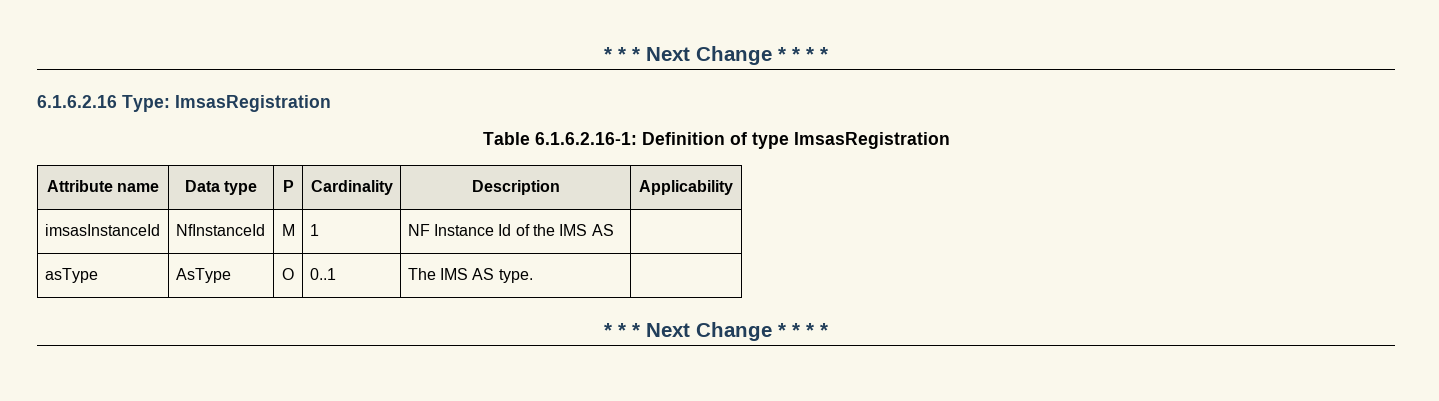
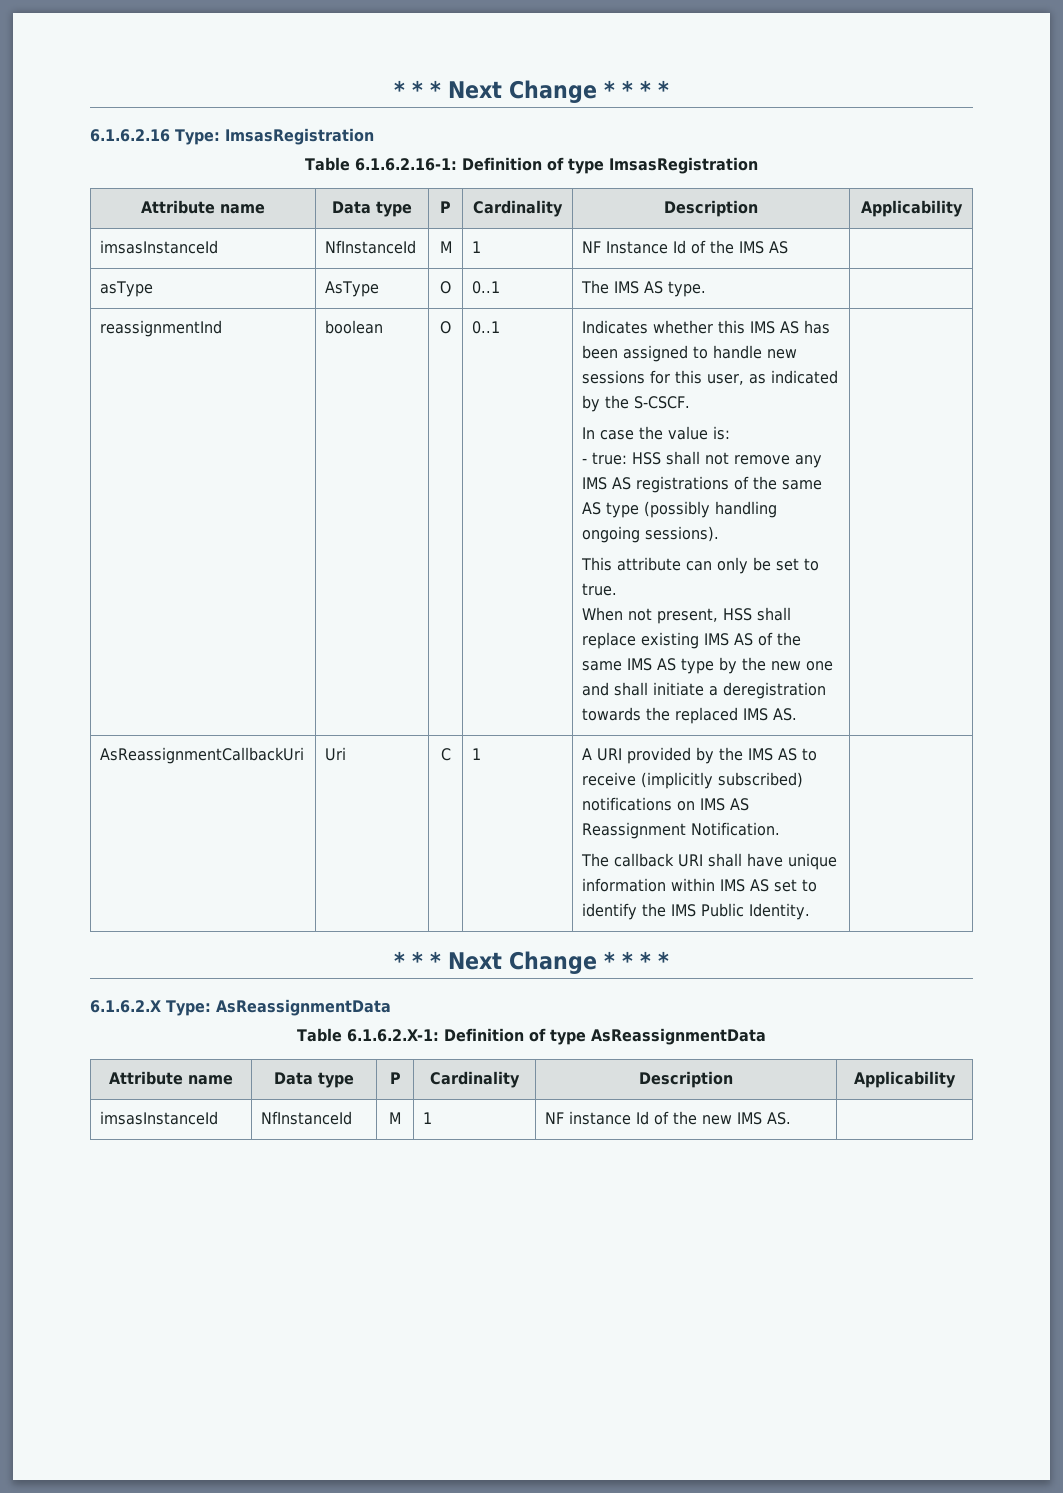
  asType | AsType | O | 0..1 | The IMS AS type. |
+ reassignmentInd | boolean | O | 0..1 | Indicates whether this IMS AS has been assigned to handle new sessions for this user, as indicated by the S-CSCF.
+ In case the value is:
+ - true: HSS shall not remove any IMS AS registrations of the same AS type (possibly handling ongoing sessions).
+ This attribute can only be set to true.
+ When not present, HSS shall replace existing IMS AS of the same IMS AS type by the new one and shall initiate a deregistration towards the replaced IMS AS. |
+ AsReassignmentCallbackUri | Uri | C | 1 | A URI provided by the IMS AS to receive (implicitly subscribed) notifications on IMS AS Reassignment Notification.
+ The callback URI shall have unique information within IMS AS set to identify the IMS Public Identity. |
  * * * Next Change * * * *
+ 6.1.6.2.X Type: AsReassignmentData
+ Table 6.1.6.2.X-1: Definition of type AsReassignmentData
+ Attribute name | Data type | P | Cardinality | Description | Applicability
+ imsasInstanceId | NfInstanceId | M | 1 | NF instance Id of the new IMS AS. |

